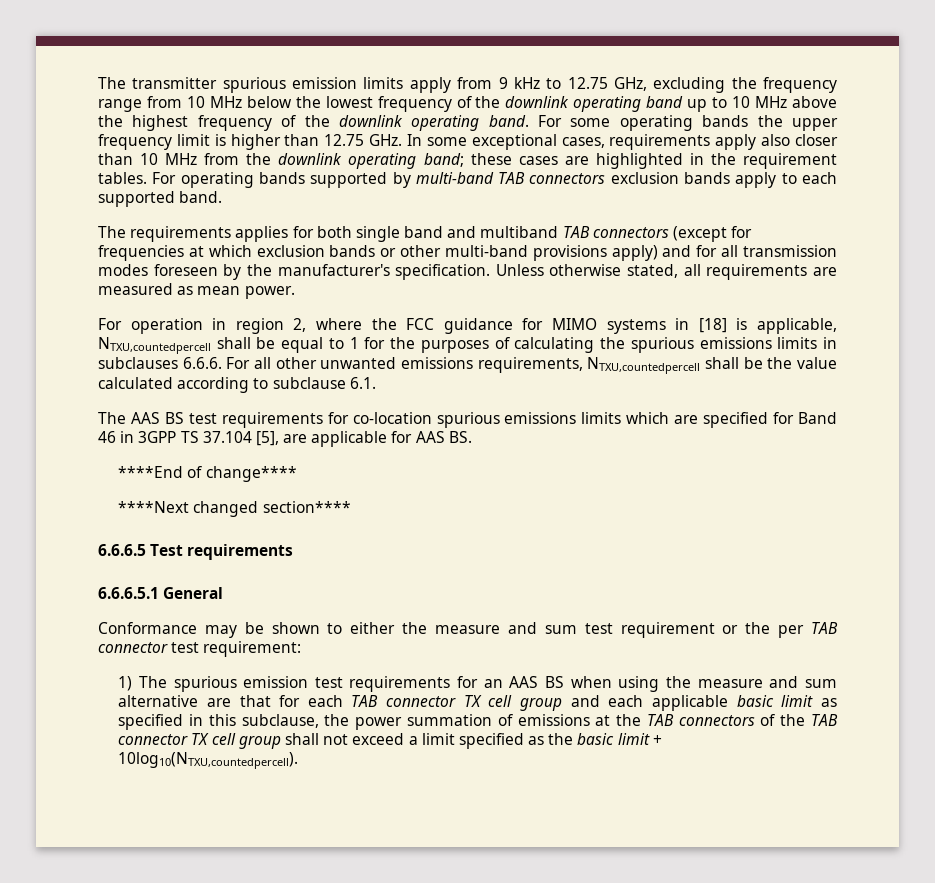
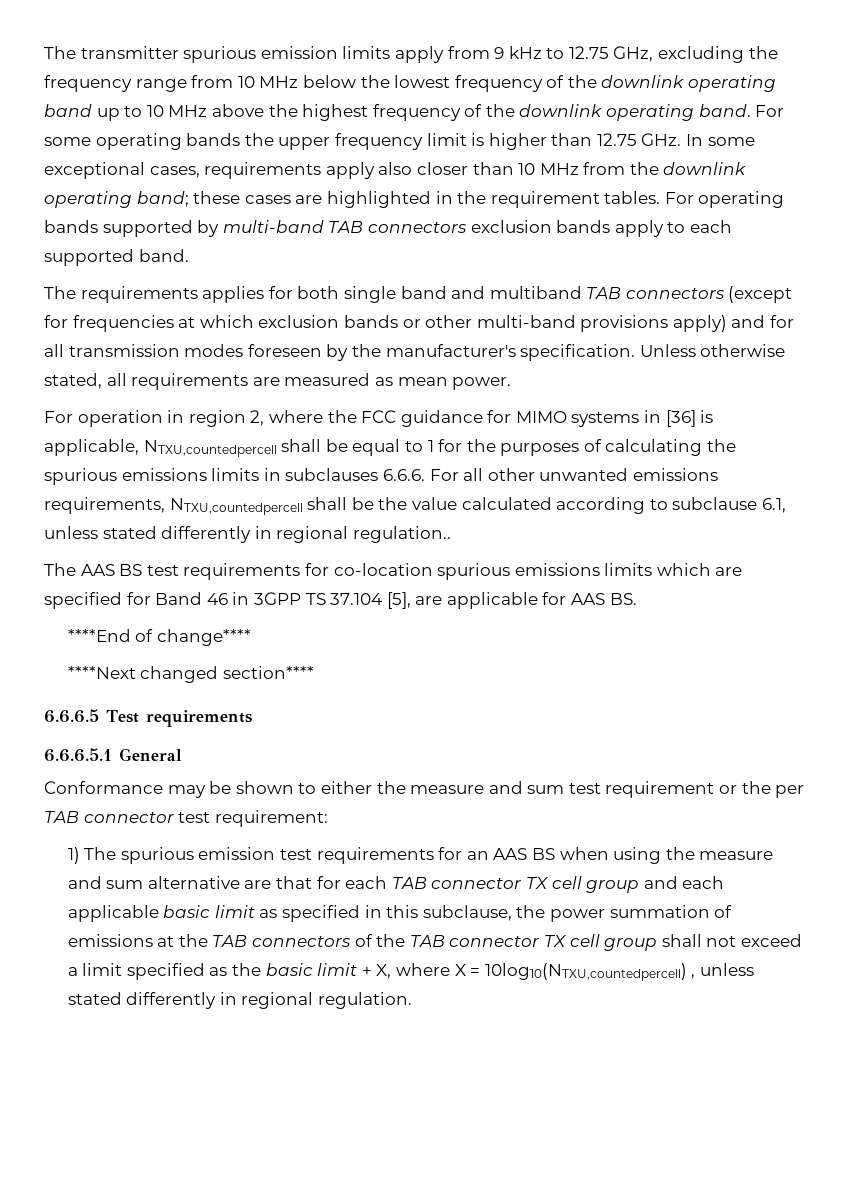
- For operation in region 2, where the FCC guidance for MIMO systems in [18] is applicable, NTXU,countedpercell shall be equal to 1 for the purposes of calculating the spurious emissions limits in subclauses 6.6.6. For all other unwanted emissions requirements, NTXU,countedpercell shall be the value calculated according to subclause 6.1.
+ For operation in region 2, where the FCC guidance for MIMO systems in [36] is applicable, NTXU,countedpercell shall be equal to 1 for the purposes of calculating the spurious emissions limits in subclauses 6.6.6. For all other unwanted emissions requirements, NTXU,countedpercell shall be the value calculated according to subclause 6.1, unless stated differently in regional regulation..
- 1) The spurious emission test requirements for an AAS BS when using the measure and sum alternative are that for each TAB connector TX cell group and each applicable basic limit as specified in this subclause, the power summation of emissions at the TAB connectors of the TAB connector TX cell group shall not exceed a limit specified as the basic limit + 10log10(NTXU,countedpercell).
+ 1) The spurious emission test requirements for an AAS BS when using the measure and sum alternative are that for each TAB connector TX cell group and each applicable basic limit as specified in this subclause, the power summation of emissions at the TAB connectors of the TAB connector TX cell group shall not exceed a limit specified as the basic limit + X, where X = 10log10(NTXU,countedpercell) , unless stated differently in regional regulation.

